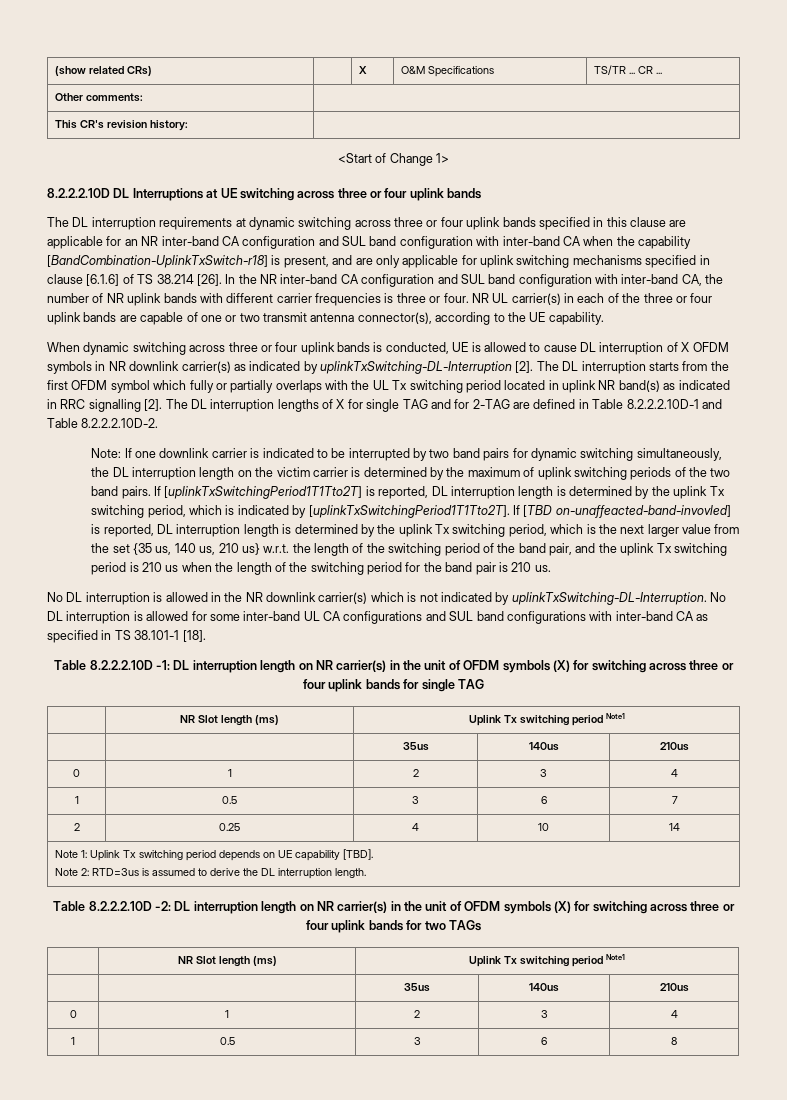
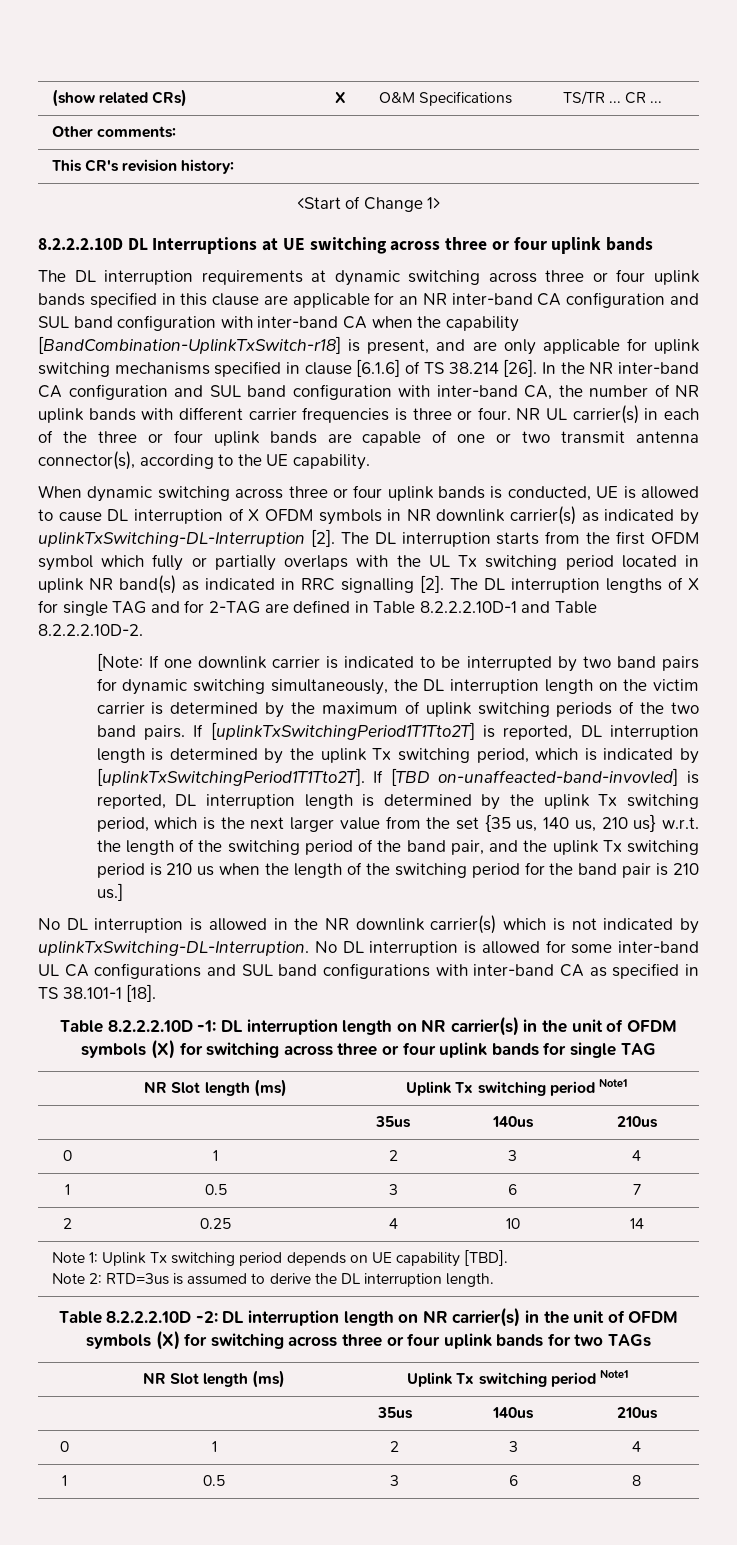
- Note: If one downlink carrier is indicated to be interrupted by two band pairs for dynamic switching simultaneously, the DL interruption length on the victim carrier is determined by the maximum of uplink switching periods of the two band pairs.
+ [Note: If one downlink carrier is indicated to be interrupted by two band pairs for dynamic switching simultaneously, the DL interruption length on the victim carrier is determined by the maximum of uplink switching periods of the two band pairs.
- If [TBD on-unaffeacted-band-invovled] is reported, DL interruption length is determined by the uplink Tx switching period, which is the next larger value from the set {35 us, 140 us, 210 us} w.r.t. the length of the switching period of the band pair, and the uplink Tx switching period is 210 us when the length of the switching period for the band pair is 210 us.
+ If [TBD on-unaffeacted-band-invovled] is reported, DL interruption length is determined by the uplink Tx switching period, which is the next larger value from the set {35 us, 140 us, 210 us} w.r.t. the length of the switching period of the band pair, and the uplink Tx switching period is 210 us when the length of the switching period for the band pair is 210 us.]

